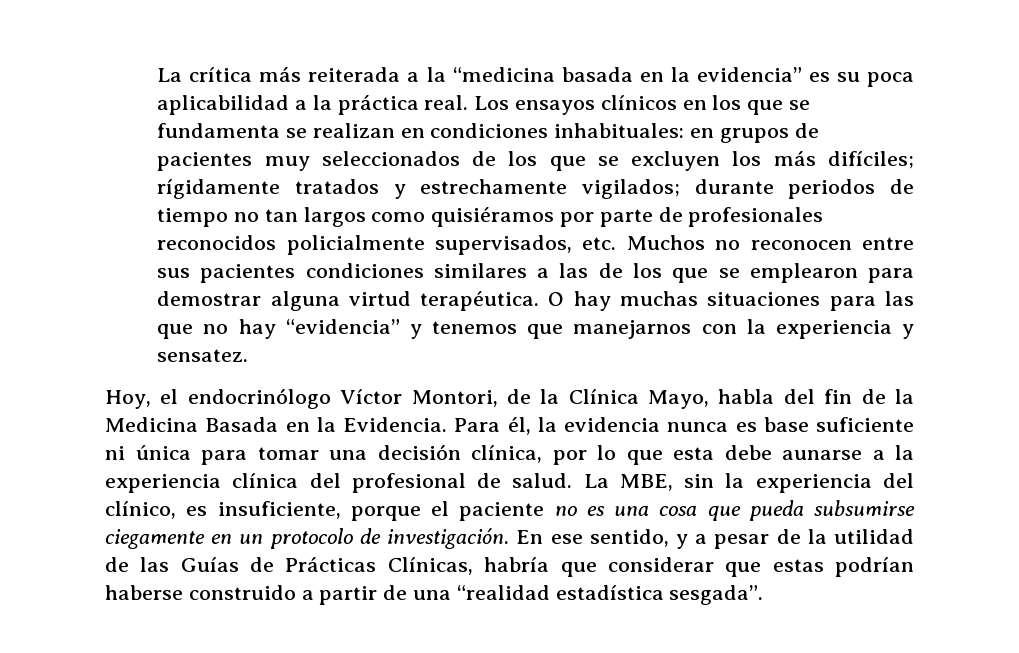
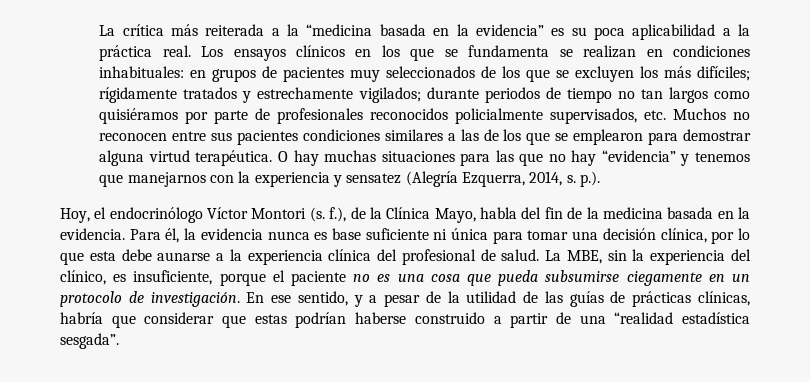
- O hay muchas situaciones para las que no hay “evidencia” y tenemos que manejarnos con la experiencia y sensatez.
+ O hay muchas situaciones para las que no hay “evidencia” y tenemos que manejarnos con la experiencia y sensatez (Alegría Ezquerra, 2014, s. p.).
- Hoy, el endocrinólogo Víctor Montori, de la Clínica Mayo, habla del fin de la Medicina Basada en la Evidencia.
+ Hoy, el endocrinólogo Víctor Montori (s. f.), de la Clínica Mayo, habla del fin de la medicina basada en la evidencia.
- En ese sentido, y a pesar de la utilidad de las Guías de Prácticas Clínicas, habría que considerar que estas podrían haberse construido a partir de una “realidad estadística sesgada”.
+ En ese sentido, y a pesar de la utilidad de las guías de prácticas clínicas, habría que considerar que estas podrían haberse construido a partir de una “realidad estadística sesgada”.

